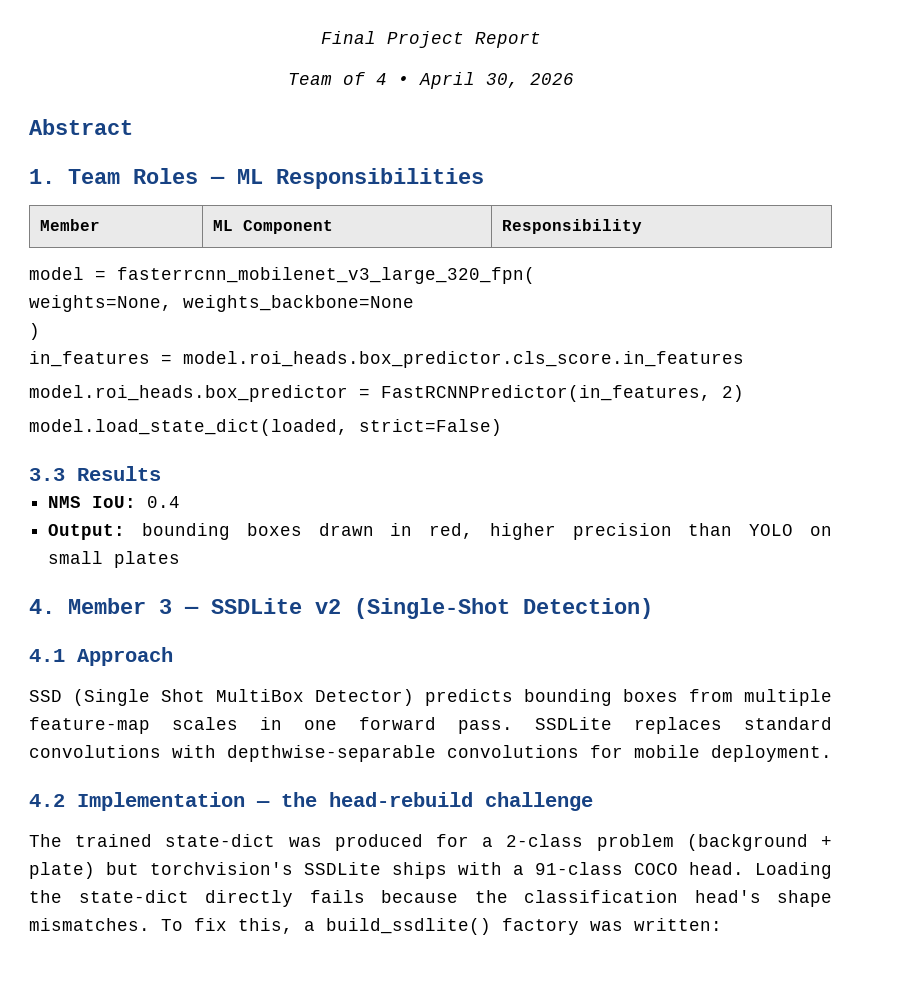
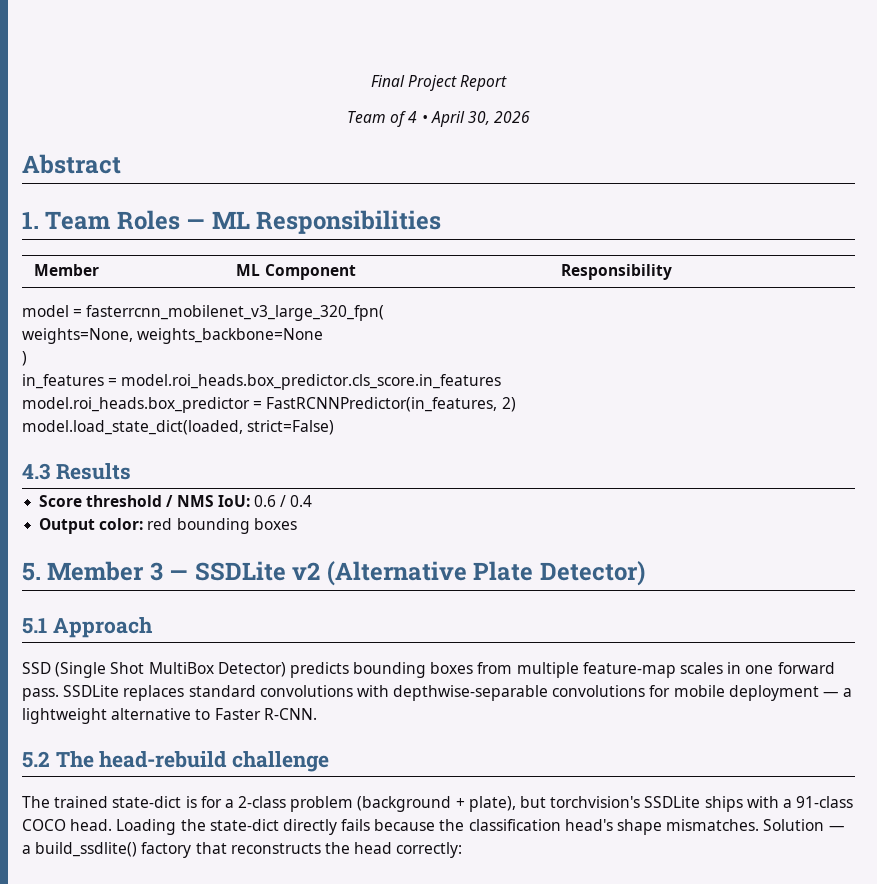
- 3.3 Results
+ 4.3 Results
- NMS IoU: 0.4
- Output: bounding boxes drawn in red, higher precision than YOLO on small plates
- 4. Member 3 — SSDLite v2 (Single-Shot Detection)
- 4.1 Approach
+ Score threshold / NMS IoU: 0.6 / 0.4
+ Output color: red bounding boxes
+ 5. Member 3 — SSDLite v2 (Alternative Plate Detector)
+ 5.1 Approach
- SSDLite replaces standard convolutions with depthwise-separable convolutions for mobile deployment.
- 4.2 Implementation — the head-rebuild challenge
+ SSDLite replaces standard convolutions with depthwise-separable convolutions for mobile deployment — a lightweight alternative to Faster R-CNN.
+ 5.2 The head-rebuild challenge
- The trained state-dict was produced for a 2-class problem (background + plate) but torchvision's SSDLite ships with a 91-class COCO head.
+ The trained state-dict is for a 2-class problem (background + plate), but torchvision's SSDLite ships with a 91-class COCO head.
- To fix this, a build_ssdlite() factory was written:
+ Solution — a build_ssdlite() factory that reconstructs the head correctly:

